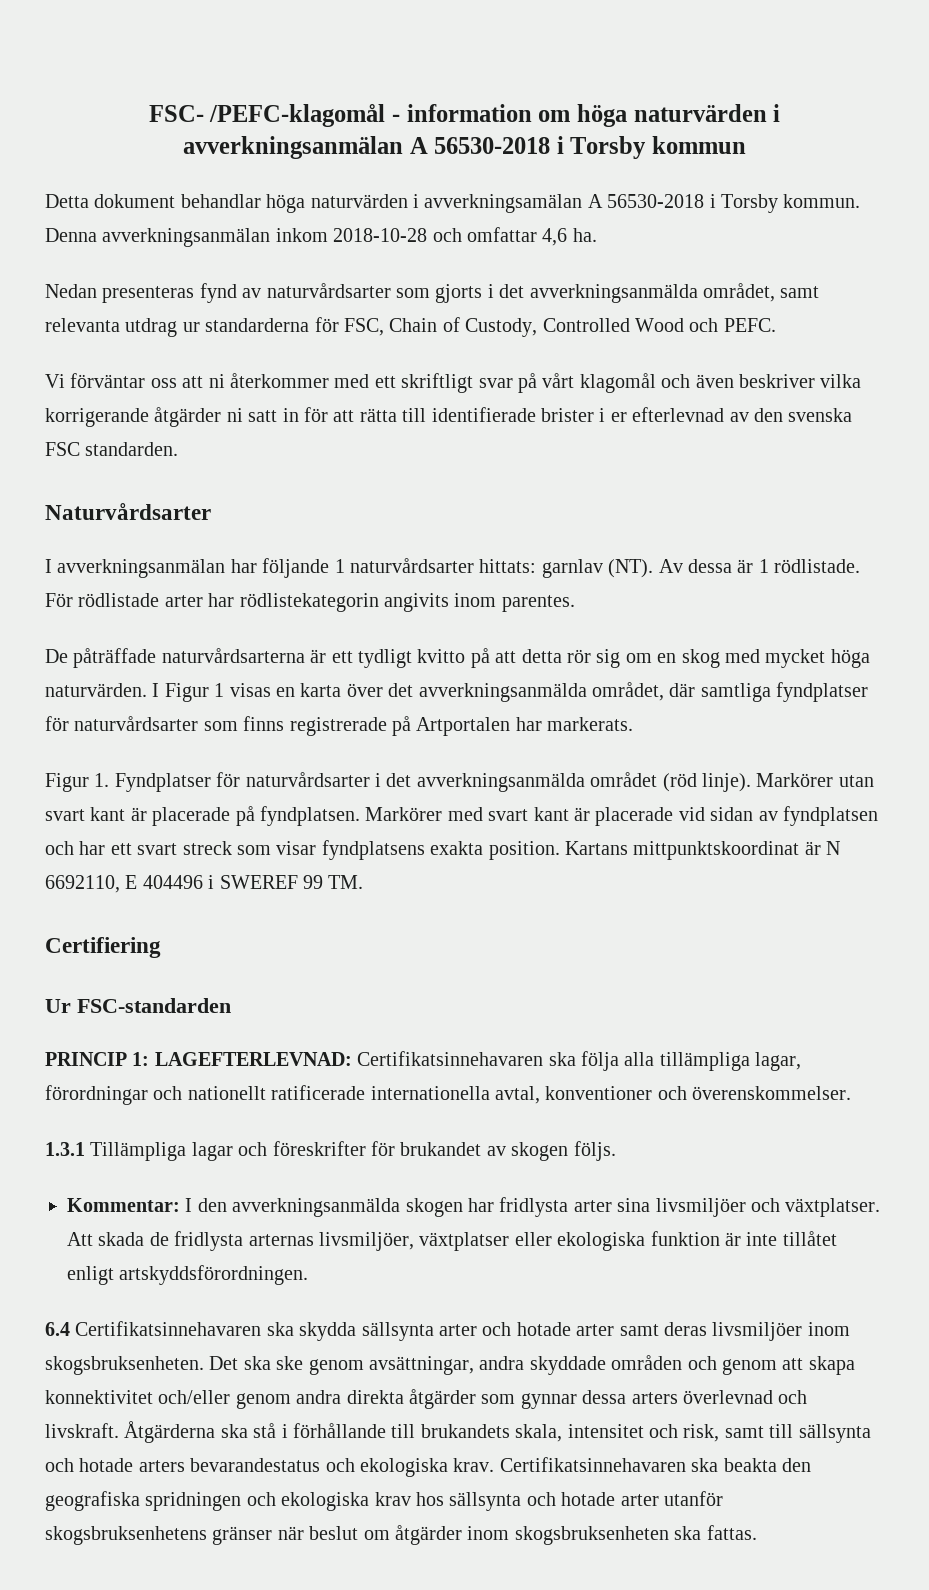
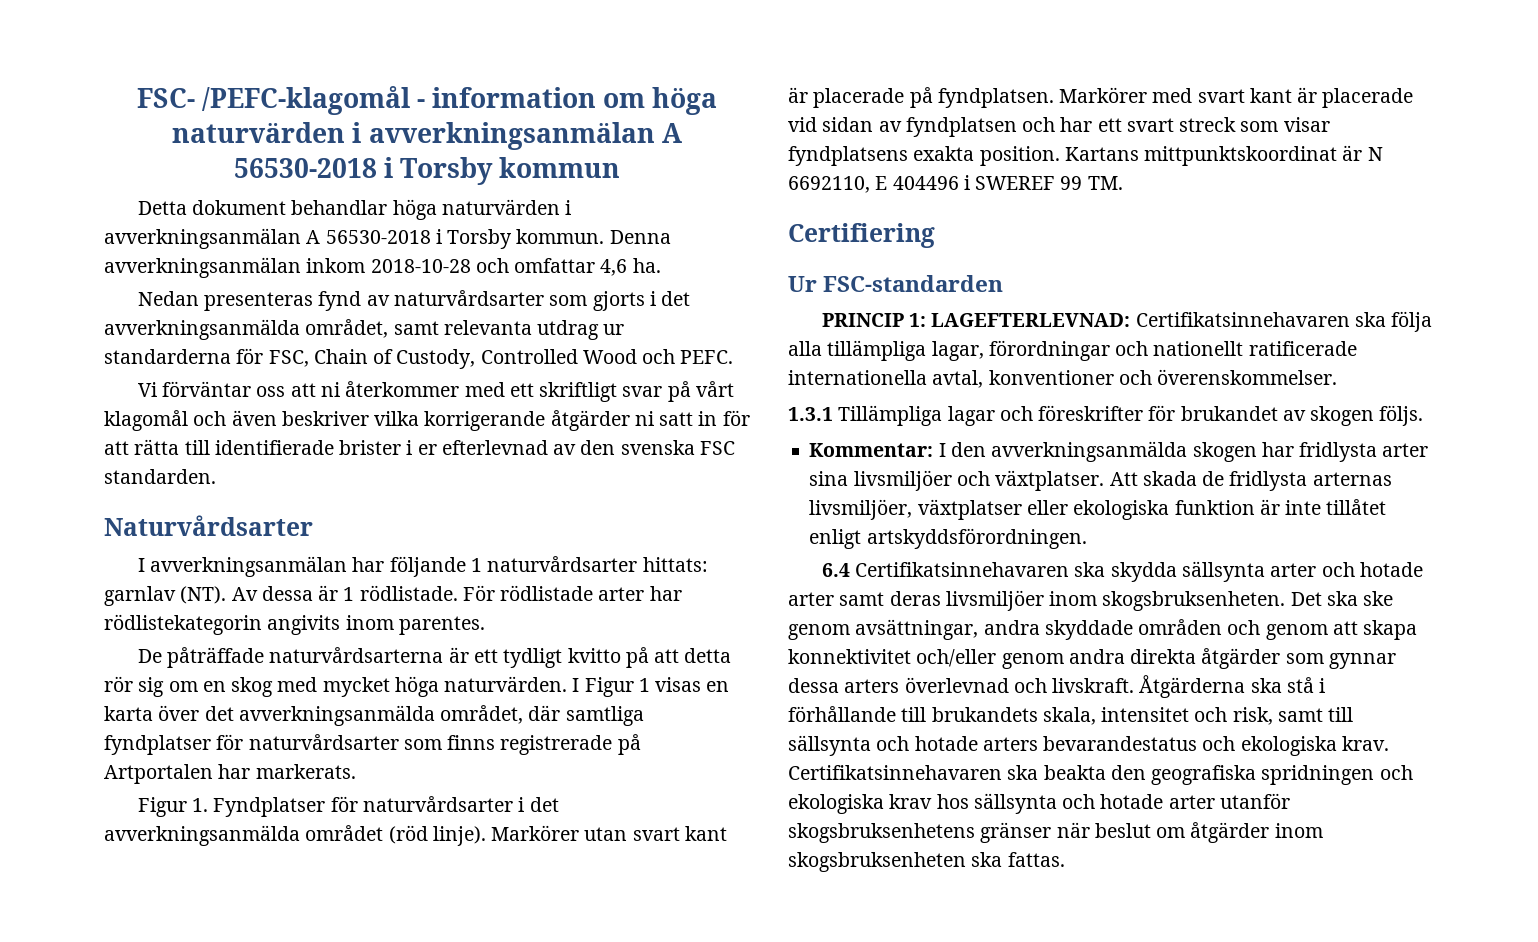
- Detta dokument behandlar höga naturvärden i avverkningsamälan A 56530-2018 i Torsby kommun.
+ Detta dokument behandlar höga naturvärden i avverkningsanmälan A 56530-2018 i Torsby kommun.

